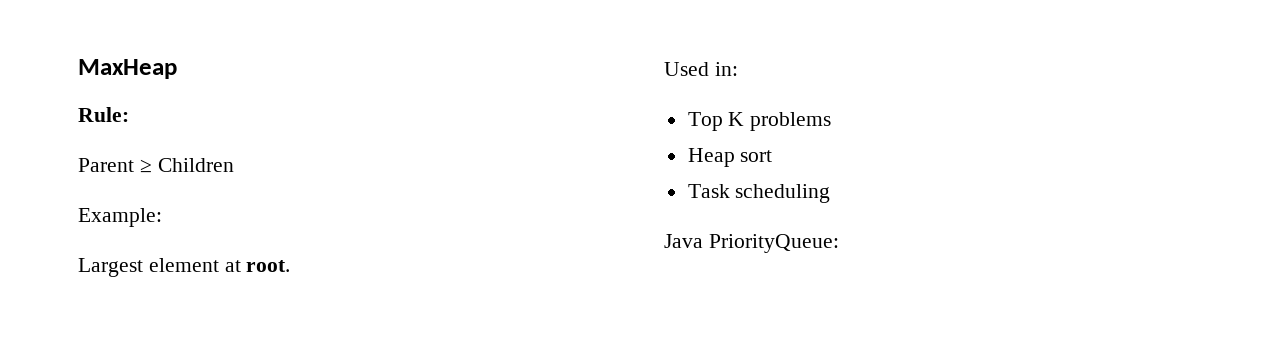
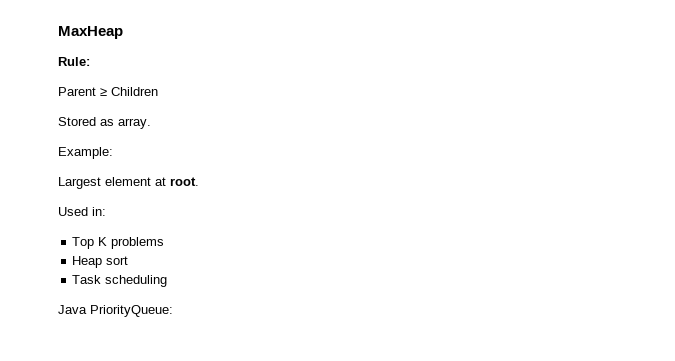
+ Stored as array.

